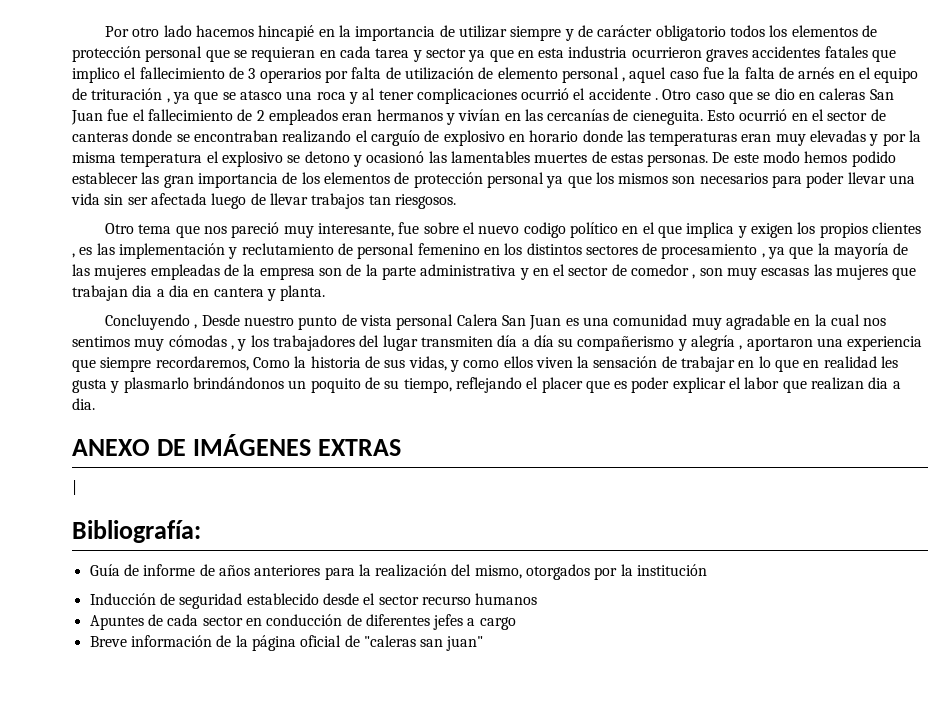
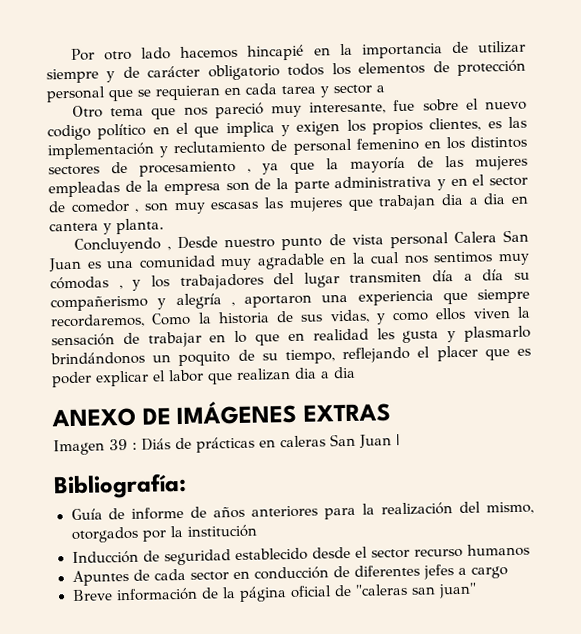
- Por otro lado hacemos hincapié en la importancia de utilizar siempre y de carácter obligatorio todos los elementos de protección personal que se requieran en cada tarea y sector ya que en esta industria ocurrieron graves accidentes fatales que implico el fallecimiento de 3 operarios por falta de utilización de elemento personal , aquel caso fue la falta de arnés en el equipo de trituración , ya que se atasco una roca y al tener complicaciones ocurrió el accidente . Otro caso que se dio en caleras San Juan fue el fallecimiento de 2 empleados eran hermanos y vivían en las cercanías de cieneguita. Esto ocurrió en el sector de canteras donde se encontraban realizando el carguío de explosivo en horario donde las temperaturas eran muy elevadas y por la misma temperatura el explosivo se detono y ocasionó las lamentables muertes de estas personas. De este modo hemos podido establecer las gran importancia de los elementos de protección personal ya que los mismos son necesarios para poder llevar una vida sin ser afectada luego de llevar trabajos tan riesgosos.
+ Por otro lado hacemos hincapié en la importancia de utilizar siempre y de carácter obligatorio todos los elementos de protección personal que se requieran en cada tarea y sector a
- Otro tema que nos pareció muy interesante, fue sobre el nuevo codigo político en el que implica y exigen los propios clientes , es las implementación y reclutamiento de personal femenino en los distintos sectores de procesamiento , ya que la mayoría de las mujeres empleadas de la empresa son de la parte administrativa y en el sector de comedor , son muy escasas las mujeres que trabajan dia a dia en cantera y planta.
+ Otro tema que nos pareció muy interesante, fue sobre el nuevo codigo político en el que implica y exigen los propios clientes, es las implementación y reclutamiento de personal femenino en los distintos sectores de procesamiento , ya que la mayoría de las mujeres empleadas de la empresa son de la parte administrativa y en el sector de comedor , son muy escasas las mujeres que trabajan dia a dia en cantera y planta.
- Concluyendo , Desde nuestro punto de vista personal Calera San Juan es una comunidad muy agradable en la cual nos sentimos muy cómodas , y los trabajadores del lugar transmiten día a día su compañerismo y alegría , aportaron una experiencia que siempre recordaremos, Como la historia de sus vidas, y como ellos viven la sensación de trabajar en lo que en realidad les gusta y plasmarlo brindándonos un poquito de su tiempo, reflejando el placer que es poder explicar el labor que realizan dia a dia.
+ Concluyendo , Desde nuestro punto de vista personal Calera San Juan es una comunidad muy agradable en la cual nos sentimos muy cómodas , y los trabajadores del lugar transmiten día a día su compañerismo y alegría , aportaron una experiencia que siempre recordaremos, Como la historia de sus vidas, y como ellos viven la sensación de trabajar en lo que en realidad les gusta y plasmarlo brindándonos un poquito de su tiempo, reflejando el placer que es poder explicar el labor que realizan dia a dia
- |
+ Imagen 39 : Diás de prácticas en caleras San Juan |

